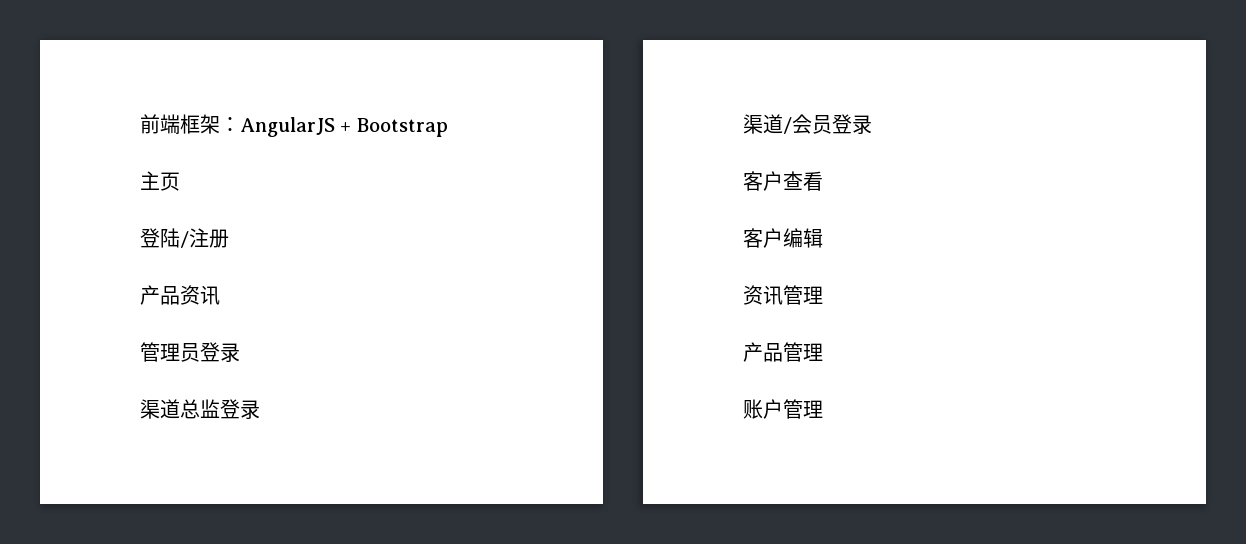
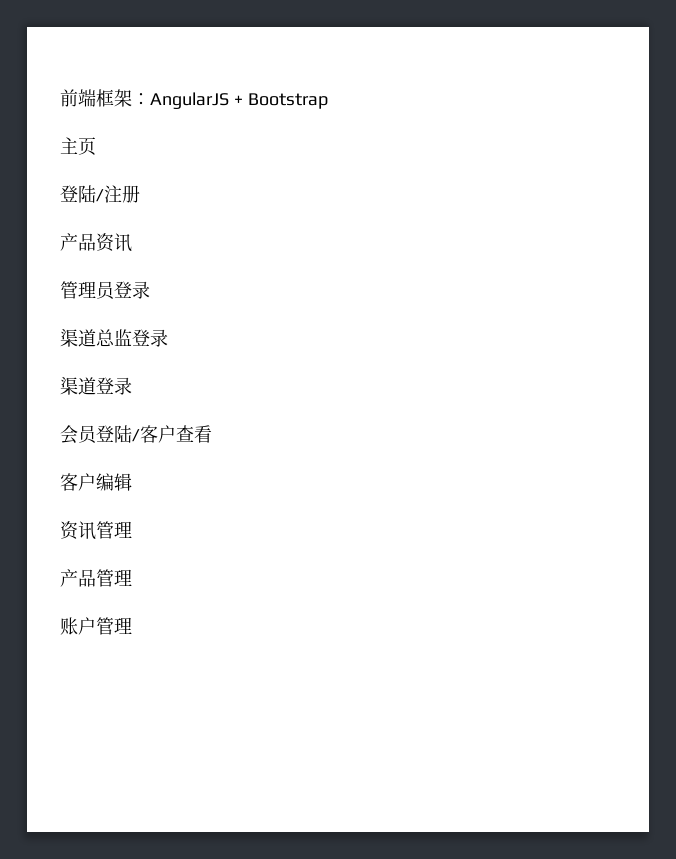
- 渠道/会员登录
- 客户查看
+ 渠道登录
+ 会员登陆/客户查看

